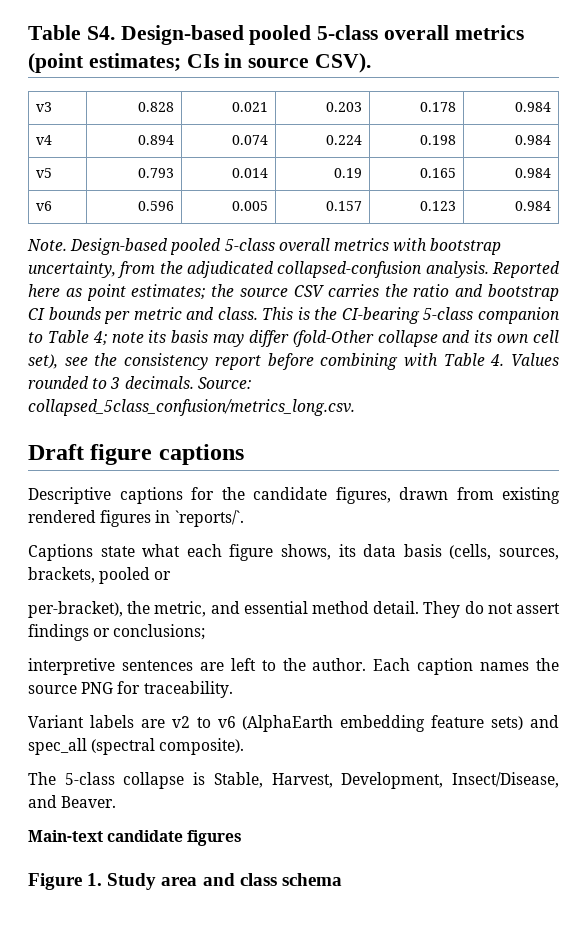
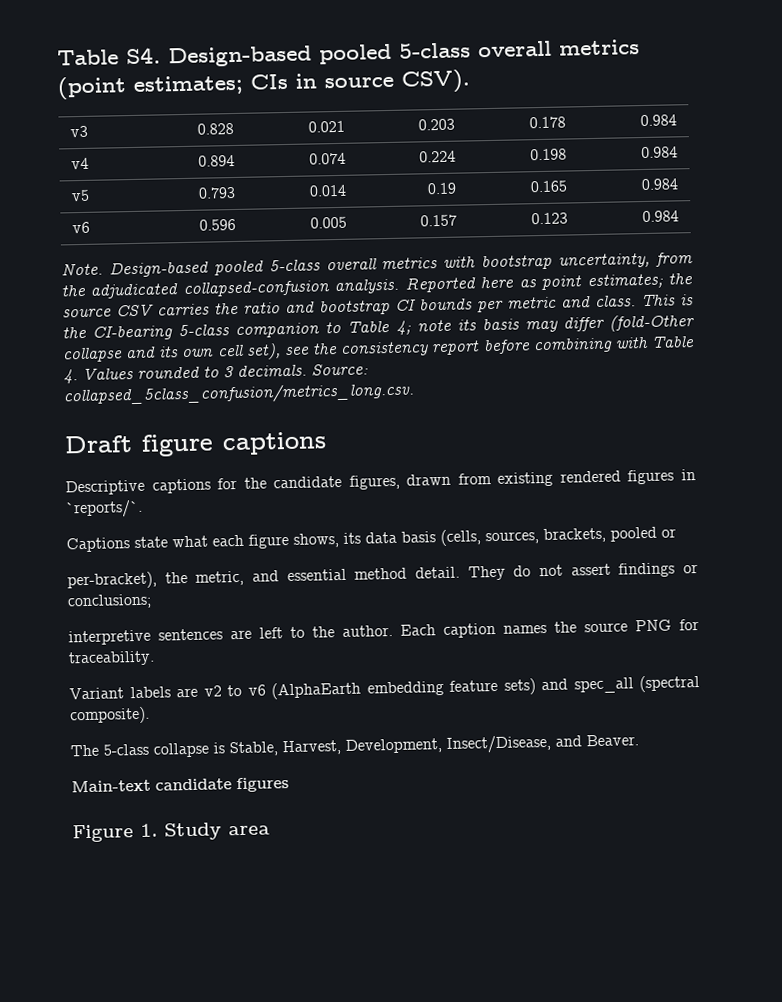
- Figure 1. Study area and class schema
+ Figure 1. Study area

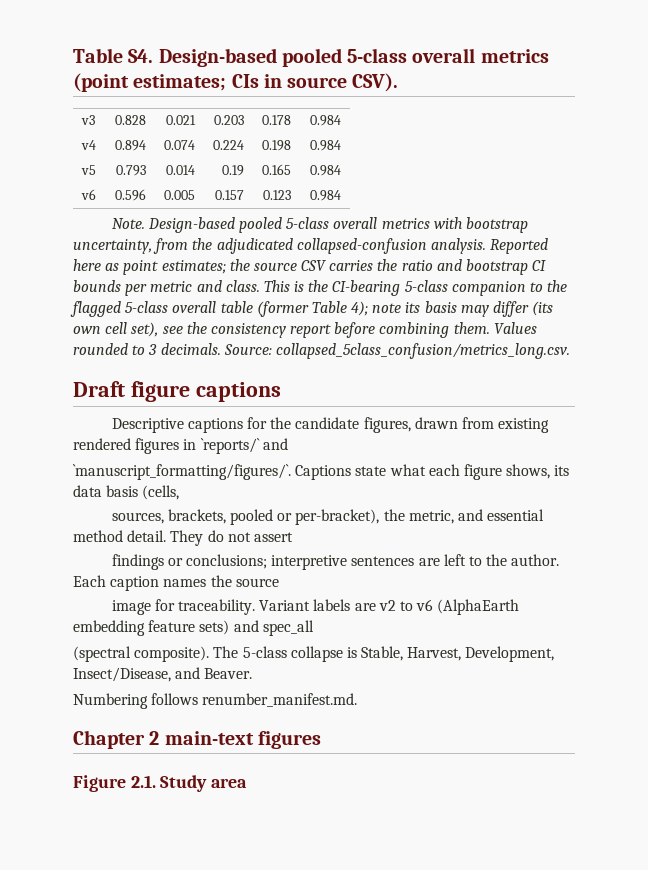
- This is the CI-bearing 5-class companion to Table 4; note its basis may differ (fold-Other collapse and its own cell set), see the consistency report before combining with Table 4. Values rounded to 3 decimals.
+ This is the CI-bearing 5-class companion to the flagged 5-class overall table (former Table 4); note its basis may differ (its own cell set), see the consistency report before combining them. Values rounded to 3 decimals.
- Descriptive captions for the candidate figures, drawn from existing rendered figures in `reports/`.
- Captions state what each figure shows, its data basis (cells, sources, brackets, pooled or
- per-bracket), the metric, and essential method detail.
+ Descriptive captions for the candidate figures, drawn from existing rendered figures in `reports/` and
+ `manuscript_formatting/figures/`. Captions state what each figure shows, its data basis (cells,
+ sources, brackets, pooled or per-bracket), the metric, and essential method detail.
- They do not assert findings or conclusions;
- interpretive sentences are left to the author.
+ They do not assert
+ findings or conclusions; interpretive sentences are left to the author.
- Each caption names the source PNG for traceability.
- Variant labels are v2 to v6 (AlphaEarth embedding feature sets) and spec_all (spectral composite).
- The 5-class collapse is Stable, Harvest, Development, Insect/Disease, and Beaver.
+ Each caption names the source
+ image for traceability. Variant labels are v2 to v6 (AlphaEarth embedding feature sets) and spec_all
+ (spectral composite). The 5-class collapse is Stable, Harvest, Development, Insect/Disease, and Beaver.
- Main-text candidate figures
+ Numbering follows renumber_manifest.md.
+ Chapter 2 main-text figures
- Figure 1. Study area
+ Figure 2.1. Study area

